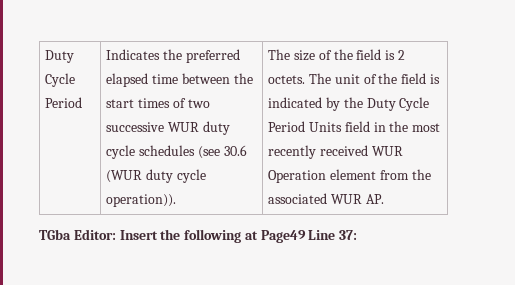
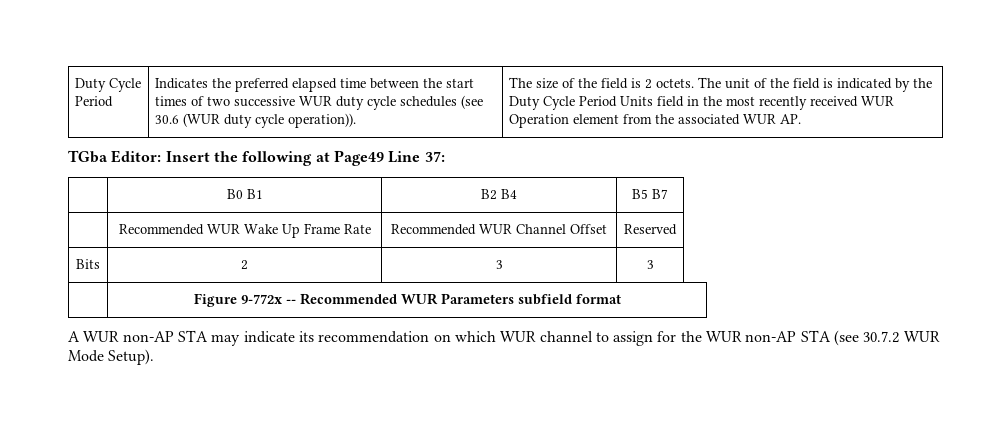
+ | B0 B1 | B2 B4 | B5 B7
+ | Recommended WUR Wake Up Frame Rate | Recommended WUR Channel Offset | Reserved
+ Bits | 2 | 3 | 3
+ | Figure 9-772x -- Recommended WUR Parameters subfield format
+ A WUR non-AP STA may indicate its recommendation on which WUR channel to assign for the WUR non-AP STA (see 30.7.2 WUR Mode Setup).

